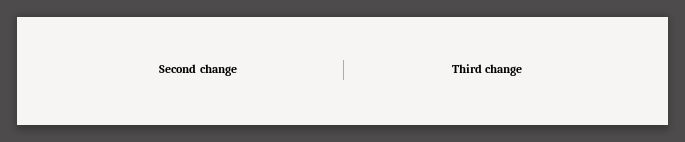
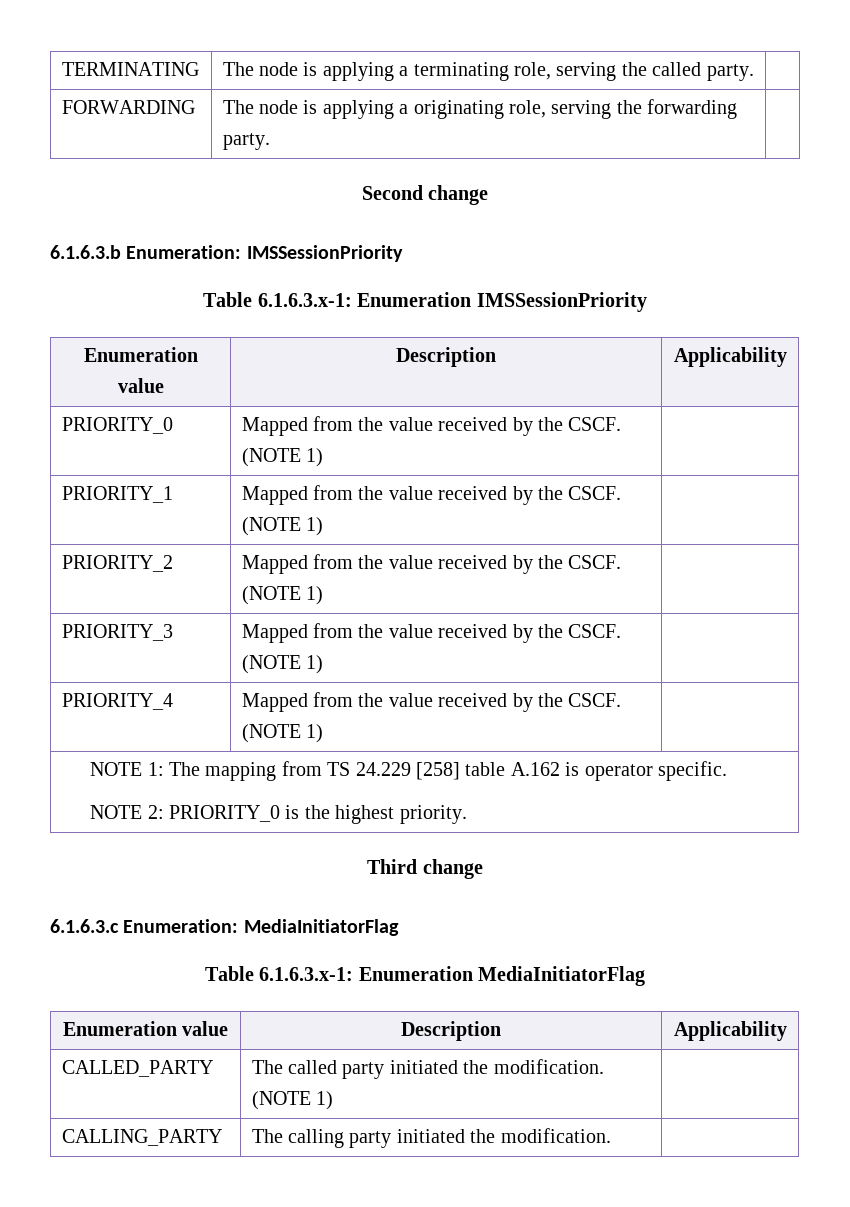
+ TERMINATING | The node is applying a terminating role, serving the called party. |
+ FORWARDING | The node is applying a originating role, serving the forwarding party. |
  Second change
+ 6.1.6.3.b Enumeration: IMSSessionPriority
+ Table 6.1.6.3.x-1: Enumeration IMSSessionPriority
+ Enumeration value | Description | Applicability
+ PRIORITY_0 | Mapped from the value received by the CSCF. (NOTE 1) |
+ PRIORITY_1 | Mapped from the value received by the CSCF. (NOTE 1) |
+ PRIORITY_2 | Mapped from the value received by the CSCF. (NOTE 1) |
+ PRIORITY_3 | Mapped from the value received by the CSCF. (NOTE 1) |
+ PRIORITY_4 | Mapped from the value received by the CSCF. (NOTE 1) |
+ NOTE 1: The mapping from TS 24.229 [258] table A.162 is operator specific.
+ NOTE 2: PRIORITY_0 is the highest priority.
  Third change
+ 6.1.6.3.c Enumeration: MediaInitiatorFlag
+ Table 6.1.6.3.x-1: Enumeration MediaInitiatorFlag
+ Enumeration value | Description | Applicability
+ CALLED_PARTY | The called party initiated the modification. (NOTE 1) |
+ CALLING_PARTY | The calling party initiated the modification. |

